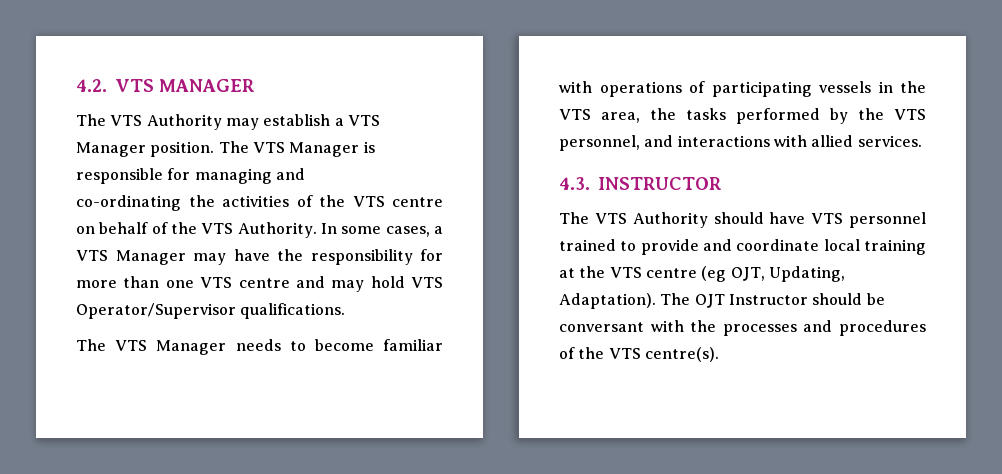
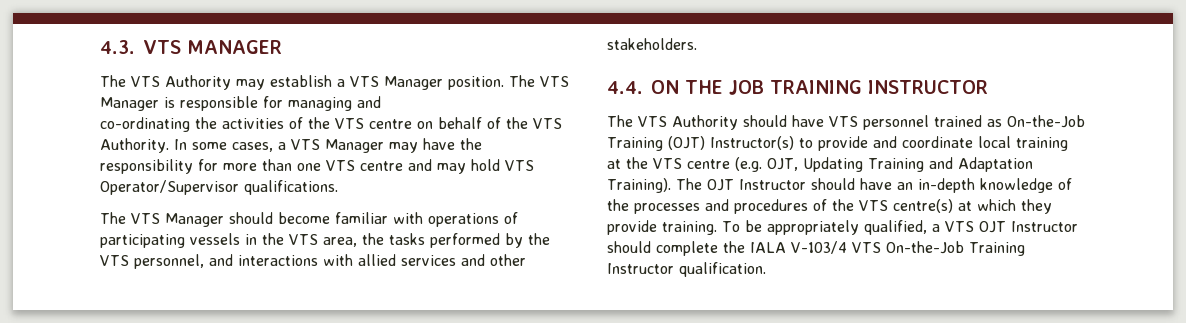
- 4.2. VTS MANAGER
+ 4.3. VTS MANAGER
- The VTS Manager needs to become familiar with operations of participating vessels in the VTS area, the tasks performed by the VTS personnel, and interactions with allied services.
- 4.3. INSTRUCTOR
+ The VTS Manager should become familiar with operations of participating vessels in the VTS area, the tasks performed by the VTS personnel, and interactions with allied services and other stakeholders.
+ 4.4. ON THE JOB TRAINING INSTRUCTOR
- The VTS Authority should have VTS personnel trained to provide and coordinate local training at the VTS centre (eg OJT, Updating, Adaptation). The OJT Instructor should be conversant with the processes and procedures of the VTS centre(s).
+ The VTS Authority should have VTS personnel trained as On-the-Job Training (OJT) Instructor(s) to provide and coordinate local training at the VTS centre (e.g. OJT, Updating Training and Adaptation Training). The OJT Instructor should have an in-depth knowledge of the processes and procedures of the VTS centre(s) at which they provide training. To be appropriately qualified, a VTS OJT Instructor should complete the IALA V-103/4 VTS On-the-Job Training Instructor qualification.

